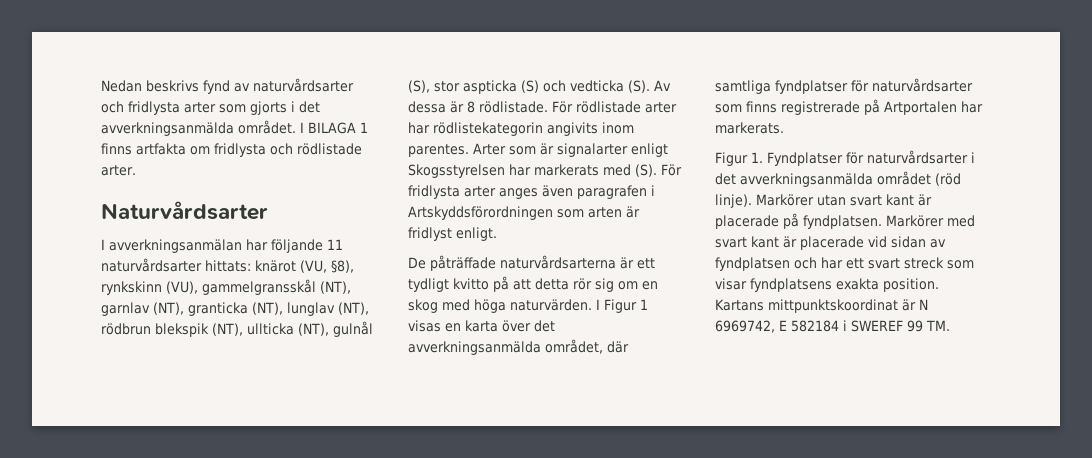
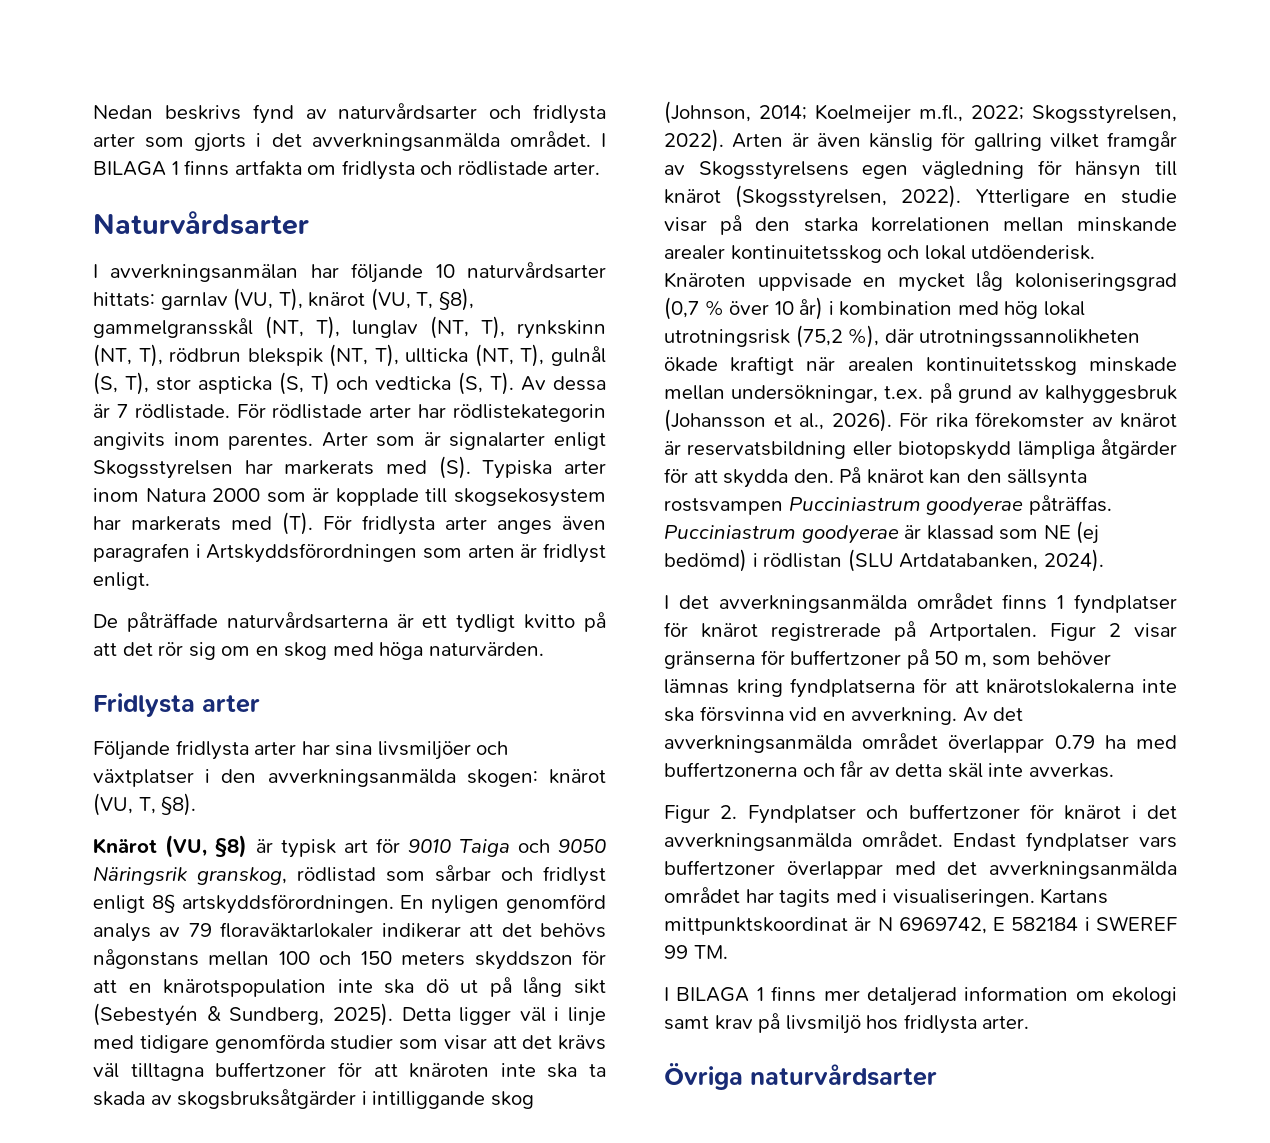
- I avverkningsanmälan har följande 11 naturvårdsarter hittats: knärot (VU, §8), rynkskinn (VU), gammelgransskål (NT), garnlav (NT), granticka (NT), lunglav (NT), rödbrun blekspik (NT), ullticka (NT), gulnål (S), stor aspticka (S) och vedticka (S). Av dessa är 8 rödlistade.
+ I avverkningsanmälan har följande 10 naturvårdsarter hittats: garnlav (VU, T), knärot (VU, T, §8), gammelgransskål (NT, T), lunglav (NT, T), rynkskinn (NT, T), rödbrun blekspik (NT, T), ullticka (NT, T), gulnål (S, T), stor aspticka (S, T) och vedticka (S, T). Av dessa är 7 rödlistade.
- Arter som är signalarter enligt Skogsstyrelsen har markerats med (S). För fridlysta arter anges även paragrafen i Artskyddsförordningen som arten är fridlyst enligt.
+ Arter som är signalarter enligt Skogsstyrelsen har markerats med (S). Typiska arter inom Natura 2000 som är kopplade till skogsekosystem har markerats med (T). För fridlysta arter anges även paragrafen i Artskyddsförordningen som arten är fridlyst enligt.
- De påträffade naturvårdsarterna är ett tydligt kvitto på att detta rör sig om en skog med höga naturvärden. I Figur 1 visas en karta över det avverkningsanmälda området, där samtliga fyndplatser för naturvårdsarter som finns registrerade på Artportalen har markerats.
- Figur 1. Fyndplatser för naturvårdsarter i det avverkningsanmälda området (röd linje). Markörer utan svart kant är placerade på fyndplatsen. Markörer med svart kant är placerade vid sidan av fyndplatsen och har ett svart streck som visar fyndplatsens exakta position.
+ De påträffade naturvårdsarterna är ett tydligt kvitto på att det rör sig om en skog med höga naturvärden.
+ Fridlysta arter
+ Följande fridlysta arter har sina livsmiljöer och växtplatser i den avverkningsanmälda skogen: knärot (VU, T, §8).
+ Knärot (VU, §8) är typisk art för 9010 Taiga och 9050 Näringsrik granskog, rödlistad som sårbar och fridlyst enligt 8§ artskyddsförordningen. En nyligen genomförd analys av 79 floraväktarlokaler indikerar att det behövs någonstans mellan 100 och 150 meters skyddszon för att en knärotspopulation inte ska dö ut på lång sikt (Sebestyén & Sundberg, 2025). Detta ligger väl i linje med tidigare genomförda studier som visar att det krävs väl tilltagna buffertzoner för att knäroten inte ska ta skada av skogsbruksåtgärder i intilliggande skog (Johnson, 2014; Koelmeijer m.fl., 2022; Skogsstyrelsen, 2022). Arten är även känslig för gallring vilket framgår av Skogsstyrelsens egen vägledning för hänsyn till knärot (Skogsstyrelsen, 2022). Ytterligare en studie visar på den starka korrelationen mellan minskande arealer kontinuitetsskog och lokal utdöenderisk. Knäroten uppvisade en mycket låg koloniseringsgrad (0,7 % över 10 år) i kombination med hög lokal utrotningsrisk (75,2 %), där utrotningssannolikheten ökade kraftigt när arealen kontinuitetsskog minskade mellan undersökningar, t.ex. på grund av kalhyggesbruk (Johansson et al., 2026). För rika förekomster av knärot är reservatsbildning eller biotopskydd lämpliga åtgärder för att skydda den. På knärot kan den sällsynta rostsvampen Pucciniastrum goodyerae påträffas. Pucciniastrum goodyerae är klassad som NE (ej bedömd) i rödlistan (SLU Artdatabanken, 2024).
+ I det avverkningsanmälda området finns 1 fyndplatser för knärot registrerade på Artportalen. Figur 2 visar gränserna för buffertzoner på 50 m, som behöver lämnas kring fyndplatserna för att knärotslokalerna inte ska försvinna vid en avverkning. Av det avverkningsanmälda området överlappar 0.79 ha med buffertzonerna och får av detta skäl inte avverkas.
+ Figur 2. Fyndplatser och buffertzoner för knärot i det avverkningsanmälda området. Endast fyndplatser vars buffertzoner överlappar med det avverkningsanmälda området har tagits med i visualiseringen.
+ I BILAGA 1 finns mer detaljerad information om ekologi samt krav på livsmiljö hos fridlysta arter.
+ Övriga naturvårdsarter

